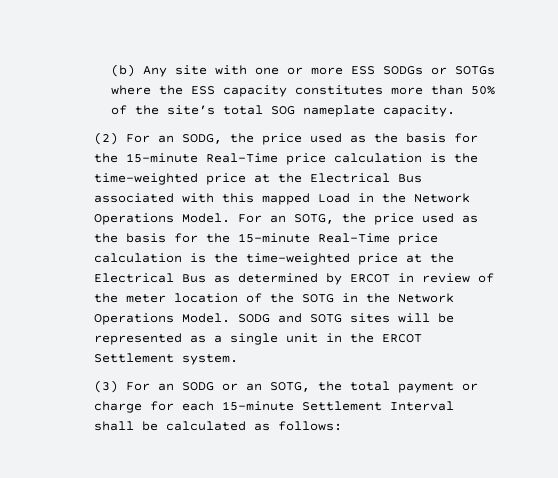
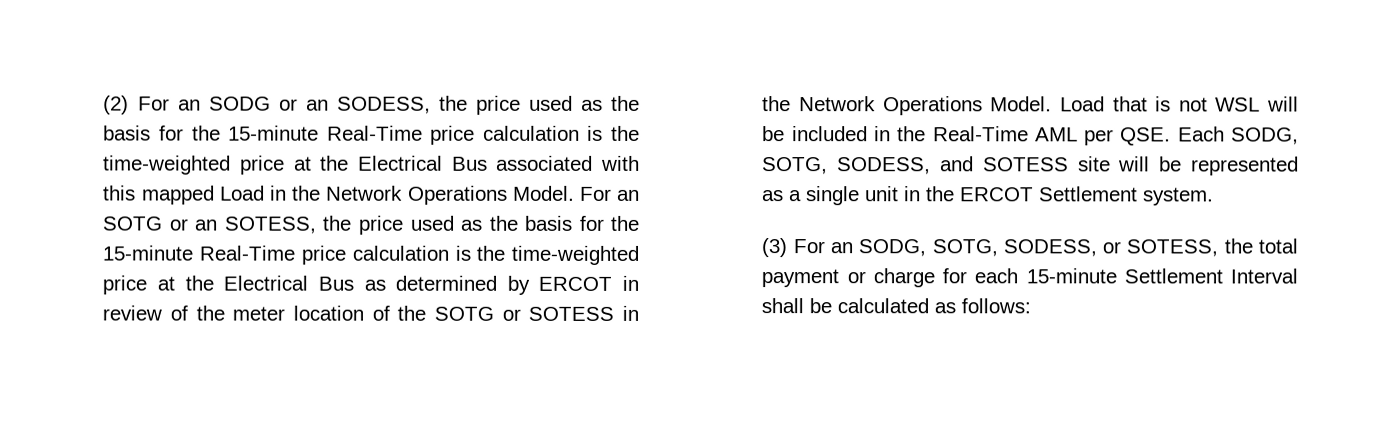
- (b) Any site with one or more ESS SODGs or SOTGs where the ESS capacity constitutes more than 50% of the site’s total SOG nameplate capacity.
- (2) For an SODG, the price used as the basis for the 15-minute Real-Time price calculation is the time-weighted price at the Electrical Bus associated with this mapped Load in the Network Operations Model.
+ (2) For an SODG or an SODESS, the price used as the basis for the 15-minute Real-Time price calculation is the time-weighted price at the Electrical Bus associated with this mapped Load in the Network Operations Model.
- For an SOTG, the price used as the basis for the 15-minute Real-Time price calculation is the time-weighted price at the Electrical Bus as determined by ERCOT in review of the meter location of the SOTG in the Network Operations Model. SODG and SOTG sites will be represented as a single unit in the ERCOT Settlement system.
+ For an SOTG or an SOTESS, the price used as the basis for the 15-minute Real-Time price calculation is the time-weighted price at the Electrical Bus as determined by ERCOT in review of the meter location of the SOTG or SOTESS in the Network Operations Model. Load that is not WSL will be included in the Real-Time AML per QSE. Each SODG, SOTG, SODESS, and SOTESS site will be represented as a single unit in the ERCOT Settlement system.
- (3) For an SODG or an SOTG, the total payment or charge for each 15-minute Settlement Interval shall be calculated as follows:
+ (3) For an SODG, SOTG, SODESS, or SOTESS, the total payment or charge for each 15-minute Settlement Interval shall be calculated as follows:

